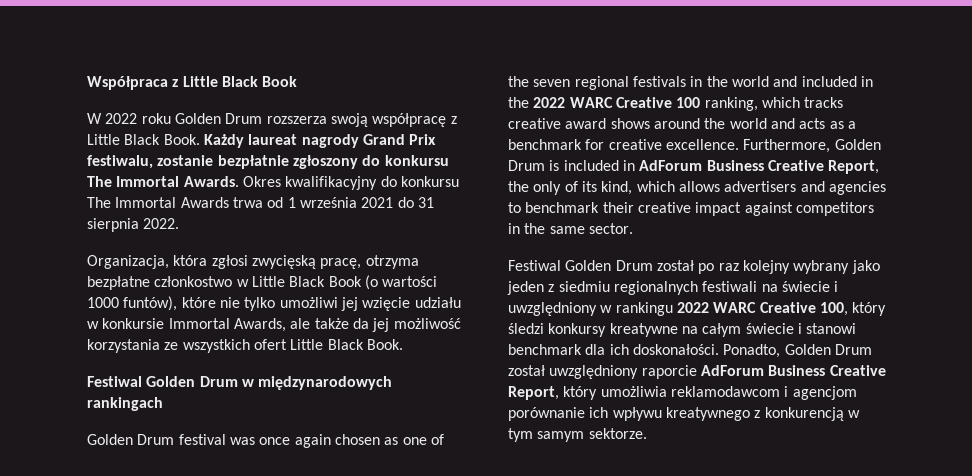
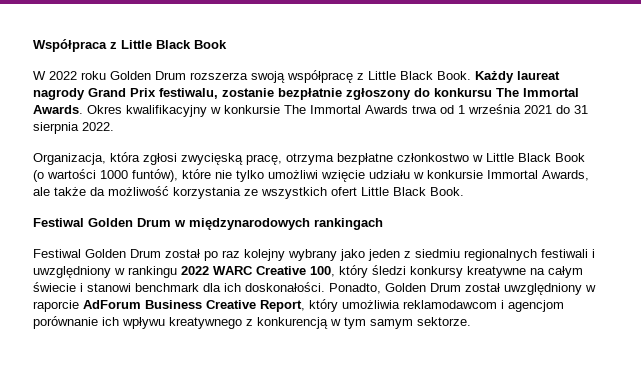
- Okres kwalifikacyjny do konkursu The Immortal Awards trwa od 1 września 2021 do 31 sierpnia 2022.
+ Okres kwalifikacyjny w konkursie The Immortal Awards trwa od 1 września 2021 do 31 sierpnia 2022.
- Organizacja, która zgłosi zwycięską pracę, otrzyma bezpłatne członkostwo w Little Black Book (o wartości 1000 funtów), które nie tylko umożliwi jej wzięcie udziału w konkursie Immortal Awards, ale także da jej możliwość korzystania ze wszystkich ofert Little Black Book.
+ Organizacja, która zgłosi zwycięską pracę, otrzyma bezpłatne członkostwo w Little Black Book (o wartości 1000 funtów), które nie tylko umożliwi wzięcie udziału w konkursie Immortal Awards, ale także da możliwość korzystania ze wszystkich ofert Little Black Book.
- Golden Drum festival was once again chosen as one of the seven regional festivals in the world and included in the 2022 WARC Creative 100 ranking, which tracks creative award shows around the world and acts as a benchmark for creative excellence. Furthermore, Golden Drum is included in AdForum Business Creative Report, the only of its kind, which allows advertisers and agencies to benchmark their creative impact against competitors in the same sector.
- Festiwal Golden Drum został po raz kolejny wybrany jako jeden z siedmiu regionalnych festiwali na świecie i uwzględniony w rankingu 2022 WARC Creative 100, który śledzi konkursy kreatywne na całym świecie i stanowi benchmark dla ich doskonałości.
+ Festiwal Golden Drum został po raz kolejny wybrany jako jeden z siedmiu regionalnych festiwali i uwzględniony w rankingu 2022 WARC Creative 100, który śledzi konkursy kreatywne na całym świecie i stanowi benchmark dla ich doskonałości.
- Ponadto, Golden Drum został uwzględniony raporcie AdForum Business Creative Report, który umożliwia reklamodawcom i agencjom porównanie ich wpływu kreatywnego z konkurencją w tym samym sektorze.
+ Ponadto, Golden Drum został uwzględniony w raporcie AdForum Business Creative Report, który umożliwia reklamodawcom i agencjom porównanie ich wpływu kreatywnego z konkurencją w tym samym sektorze.

